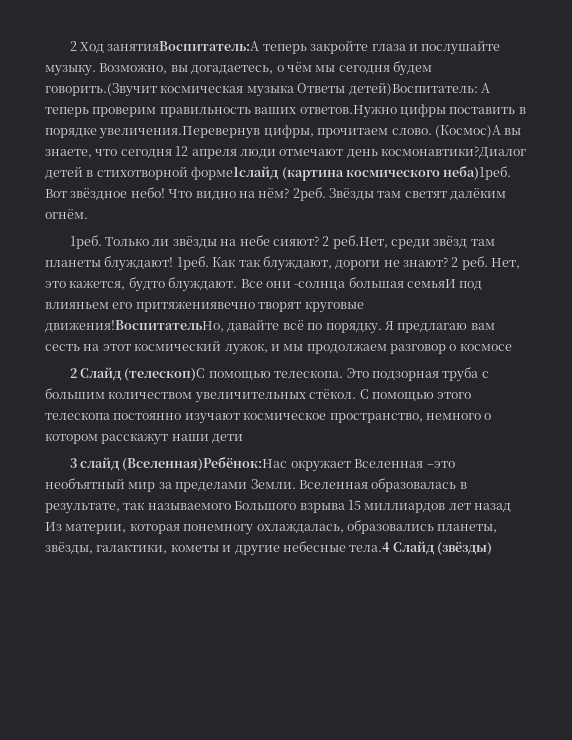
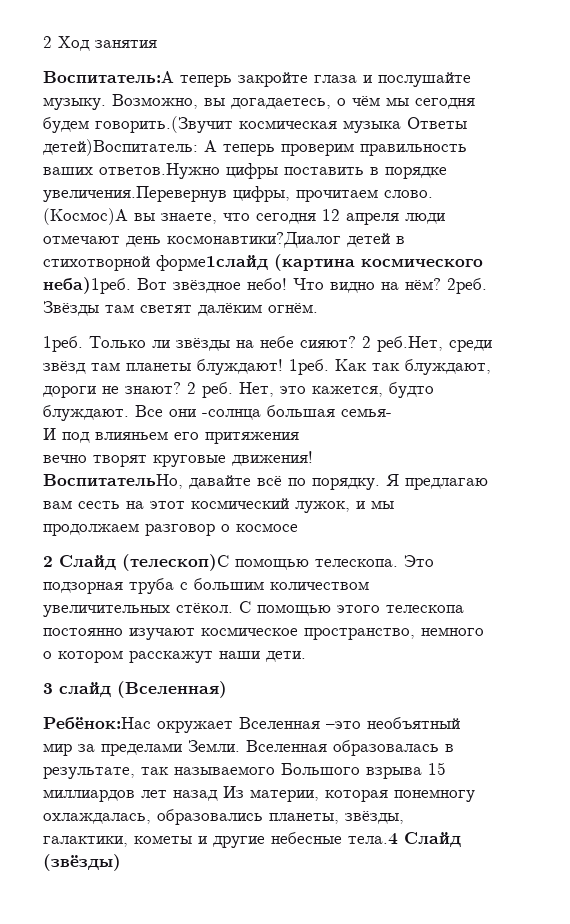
- 2 Ход занятияВоспитатель:А теперь закройте глаза и послушайте музыку.
+ 2 Ход занятия
+ Воспитатель:А теперь закройте глаза и послушайте музыку.
- Все они -солнца большая семьяИ под влияньем его притяжениявечно творят круговые движения!ВоспитательНо, давайте всё по порядку.
+ Все они -солнца большая семья-
+ И под влияньем его притяжения
+ вечно творят круговые движения!
+ ВоспитательНо, давайте всё по порядку.
- С помощью этого телескопа постоянно изучают космическое пространство, немного о котором расскажут наши дети
+ С помощью этого телескопа постоянно изучают космическое пространство, немного о котором расскажут наши дети.
- 3 слайд (Вселенная)Ребёнок:Нас окружает Вселенная –это необъятный мир за пределами Земли.
+ 3 слайд (Вселенная)
+ Ребёнок:Нас окружает Вселенная –это необъятный мир за пределами Земли.

